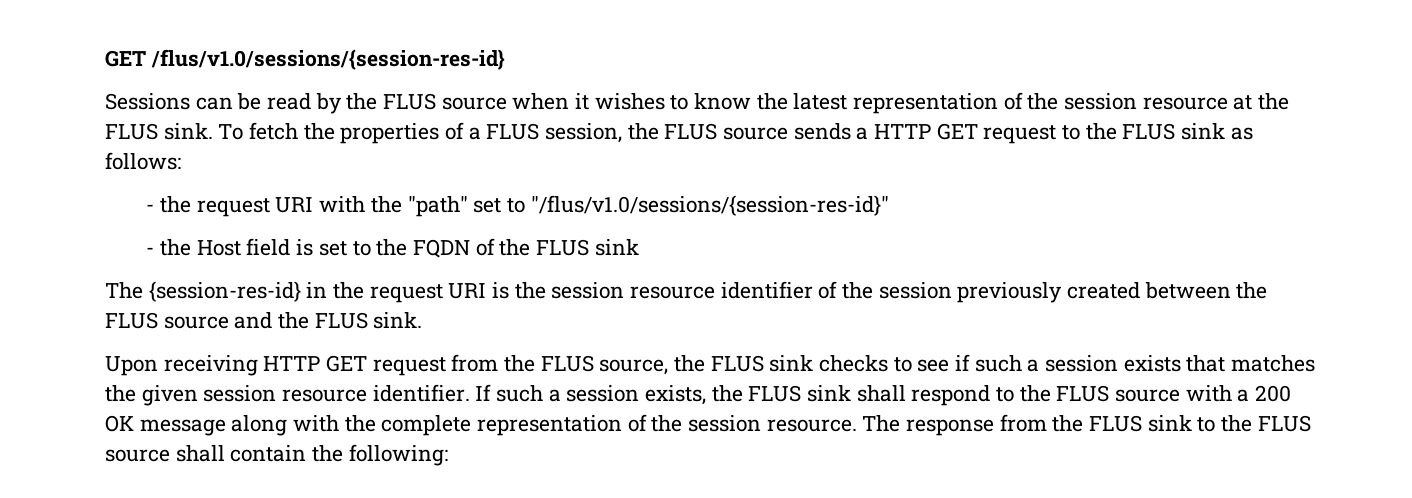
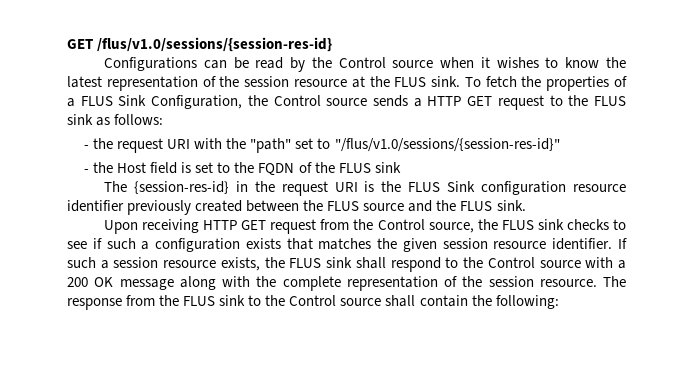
- Sessions can be read by the FLUS source when it wishes to know the latest representation of the session resource at the FLUS sink.
+ Configurations can be read by the Control source when it wishes to know the latest representation of the session resource at the FLUS sink.
- To fetch the properties of a FLUS session, the FLUS source sends a HTTP GET request to the FLUS sink as follows:
+ To fetch the properties of a FLUS Sink Configuration, the Control source sends a HTTP GET request to the FLUS sink as follows:
- The {session-res-id} in the request URI is the session resource identifier of the session previously created between the FLUS source and the FLUS sink.
+ The {session-res-id} in the request URI is the FLUS Sink configuration resource identifier previously created between the FLUS source and the FLUS sink.
- Upon receiving HTTP GET request from the FLUS source, the FLUS sink checks to see if such a session exists that matches the given session resource identifier.
+ Upon receiving HTTP GET request from the Control source, the FLUS sink checks to see if such a configuration exists that matches the given session resource identifier.
- If such a session exists, the FLUS sink shall respond to the FLUS source with a 200 OK message along with the complete representation of the session resource.
+ If such a session resource exists, the FLUS sink shall respond to the Control source with a 200 OK message along with the complete representation of the session resource.
- The response from the FLUS sink to the FLUS source shall contain the following:
+ The response from the FLUS sink to the Control source shall contain the following:

